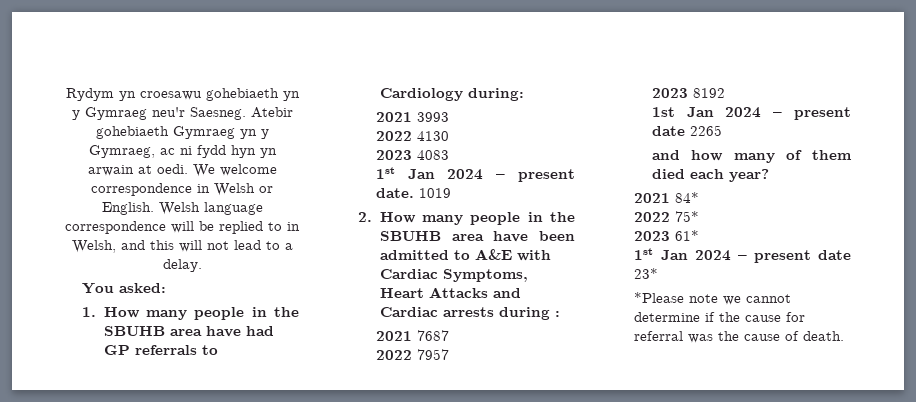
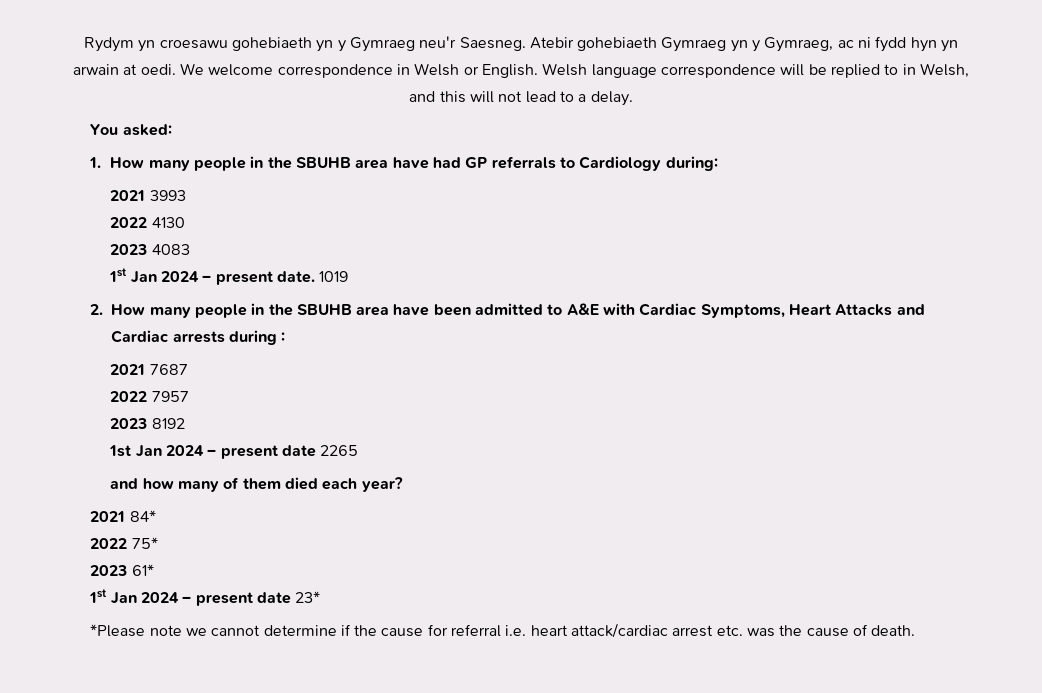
- *Please note we cannot determine if the cause for referral was the cause of death.
+ *Please note we cannot determine if the cause for referral i.e. heart attack/cardiac arrest etc. was the cause of death.

